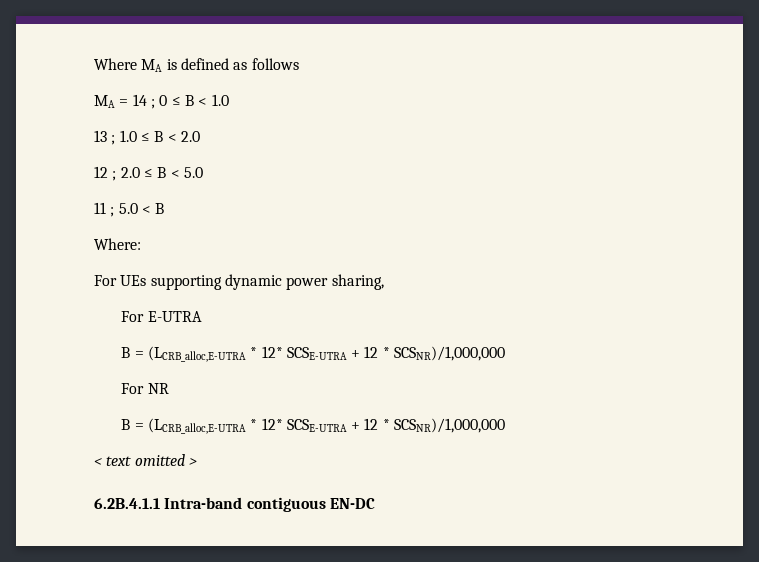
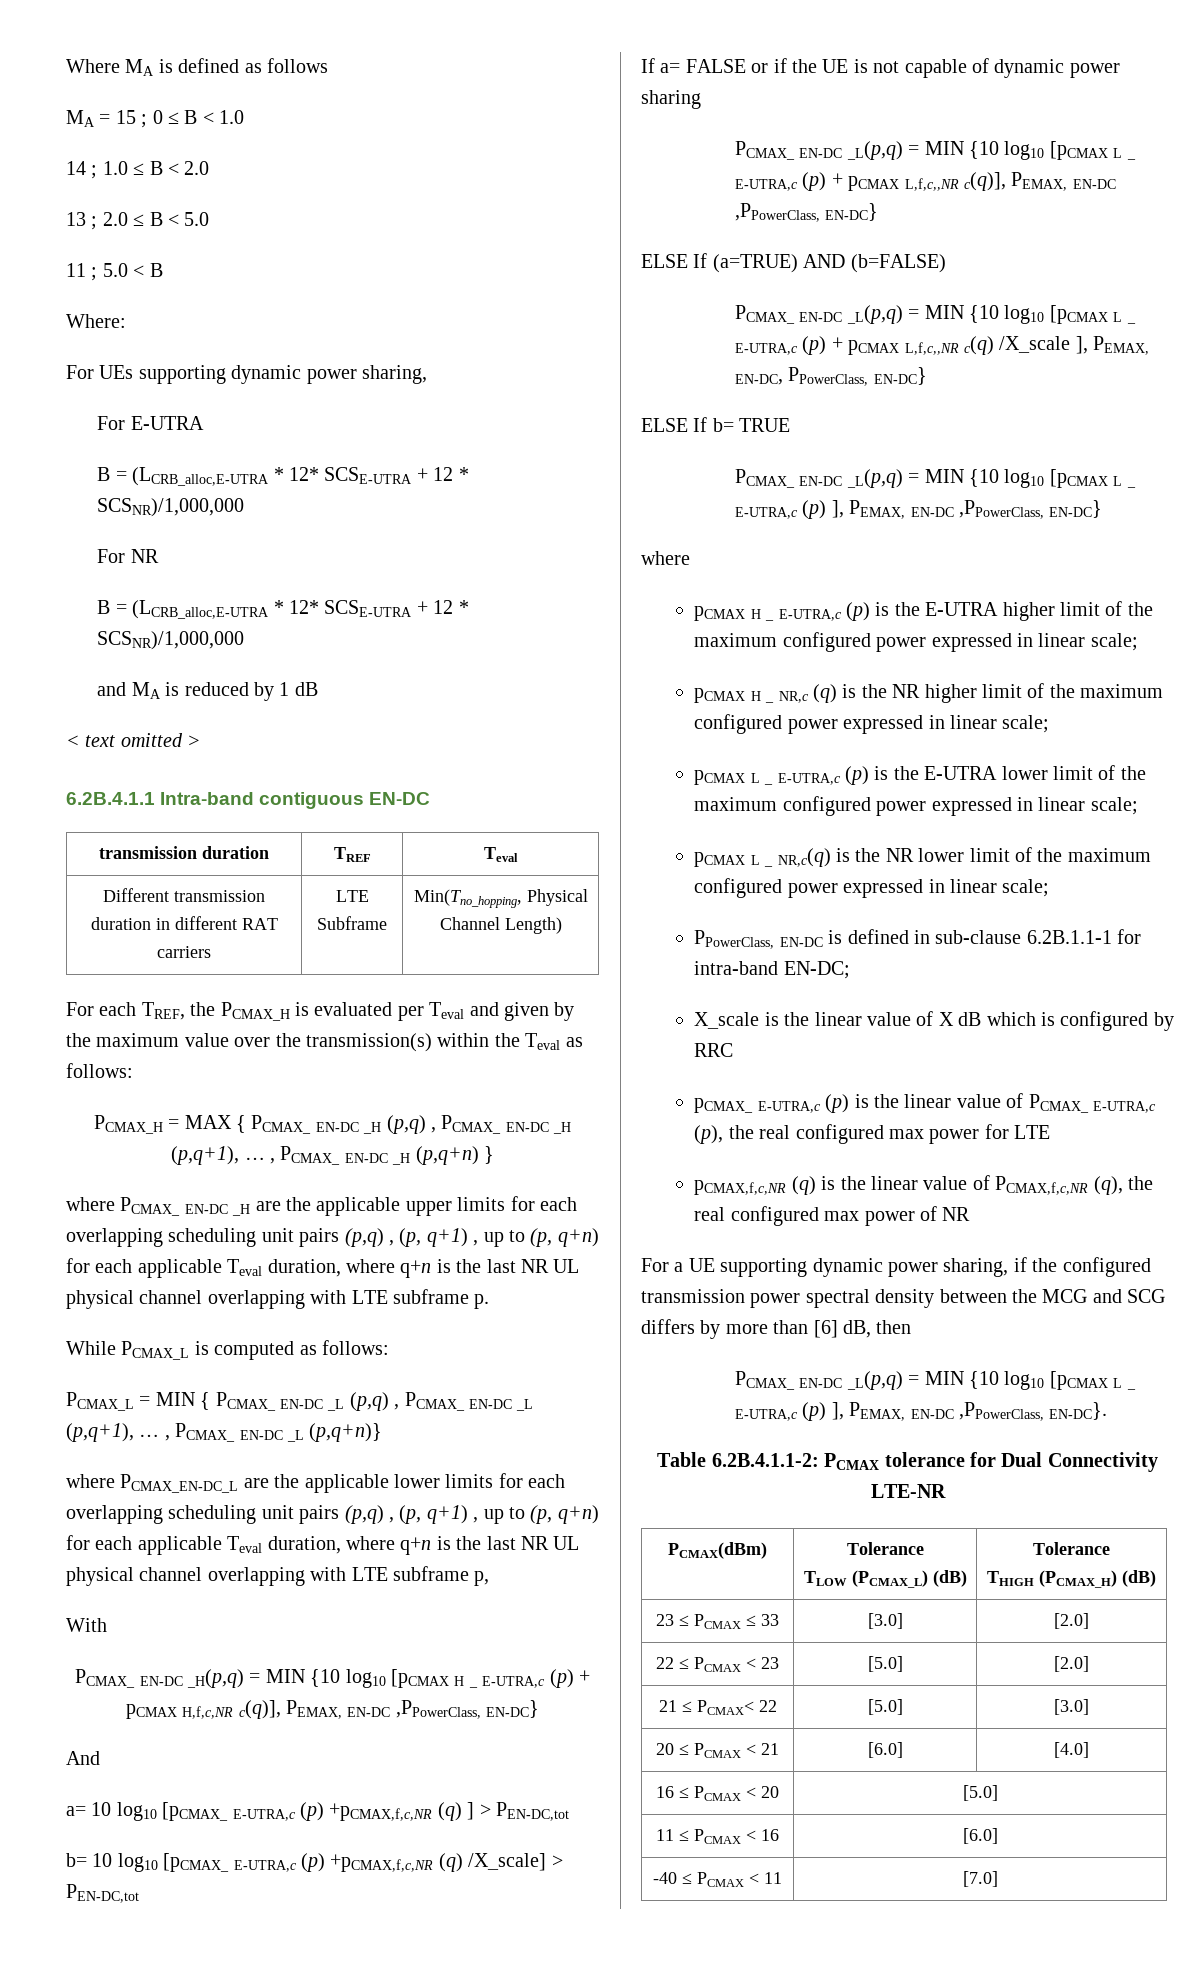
- MA = 14 ; 0 ≤ B < 1.0
+ MA = 15 ; 0 ≤ B < 1.0
- 13 ; 1.0 ≤ B < 2.0
+ 14 ; 1.0 ≤ B < 2.0
- 12 ; 2.0 ≤ B < 5.0
+ 13 ; 2.0 ≤ B < 5.0
+ and MA is reduced by 1 dB
+ transmission duration | TREF | Teval
+ Different transmission duration in different RAT carriers | LTE Subframe | Min(Tno_hopping, Physical Channel Length)
+ For each TREF, the PCMAX_H is evaluated per Teval and given by the maximum value over the transmission(s) within the Teval as follows:
+ PCMAX_H = MAX { PCMAX_ EN-DC _H (p,q) , PCMAX_ EN-DC _H (p,q+1), … , PCMAX_ EN-DC _H (p,q+n) }
+ where PCMAX_ EN-DC _H are the applicable upper limits for each overlapping scheduling unit pairs (p,q) , (p, q+1) , up to (p, q+n) for each applicable Teval duration, where q+n is the last NR UL physical channel overlapping with LTE subframe p.
+ While PCMAX_L is computed as follows:
+ PCMAX_L = MIN { PCMAX_ EN-DC _L (p,q) , PCMAX_ EN-DC _L (p,q+1), … , PCMAX_ EN-DC _L (p,q+n)}
+ where PCMAX_EN-DC_L are the applicable lower limits for each overlapping scheduling unit pairs (p,q) , (p, q+1) , up to (p, q+n) for each applicable Teval duration, where q+n is the last NR UL physical channel overlapping with LTE subframe p,
+ With
+ PCMAX_ EN-DC _H(p,q) = MIN {10 log10 [pCMAX H _ E-UTRA,c (p) + pCMAX H,f,c,NR c(q)], PEMAX, EN-DC ,PPowerClass, EN-DC}
+ And
+ a= 10 log10 [pCMAX_ E-UTRA,c (p) +pCMAX,f,c,NR (q) ] > PEN-DC,tot
+ b= 10 log10 [pCMAX_ E-UTRA,c (p) +pCMAX,f,c,NR (q) /X_scale] > PEN-DC,tot
+ If a= FALSE or if the UE is not capable of dynamic power sharing
+ PCMAX_ EN-DC _L(p,q) = MIN {10 log10 [pCMAX L _ E-UTRA,c (p) + pCMAX L,f,c,,NR c(q)], PEMAX, EN-DC ,PPowerClass, EN-DC}
+ ELSE If (a=TRUE) AND (b=FALSE)
+ PCMAX_ EN-DC _L(p,q) = MIN {10 log10 [pCMAX L _ E-UTRA,c (p) + pCMAX L,f,c,,NR c(q) /X_scale ], PEMAX, EN-DC, PPowerClass, EN-DC}
+ ELSE If b= TRUE
+ PCMAX_ EN-DC _L(p,q) = MIN {10 log10 [pCMAX L _ E-UTRA,c (p) ], PEMAX, EN-DC ,PPowerClass, EN-DC}
+ where
+ pCMAX H _ E-UTRA,c (p) is the E-UTRA higher limit of the maximum configured power expressed in linear scale;
+ pCMAX H _ NR,c (q) is the NR higher limit of the maximum configured power expressed in linear scale;
+ pCMAX L _ E-UTRA,c (p) is the E-UTRA lower limit of the maximum configured power expressed in linear scale;
+ pCMAX L _ NR,c(q) is the NR lower limit of the maximum configured power expressed in linear scale;
+ PPowerClass, EN-DC is defined in sub-clause 6.2B.1.1-1 for intra-band EN-DC;
+ X_scale is the linear value of X dB which is configured by RRC
+ pCMAX_ E-UTRA,c (p) is the linear value of PCMAX_ E-UTRA,c (p), the real configured max power for LTE
+ pCMAX,f,c,NR (q) is the linear value of PCMAX,f,c,NR (q), the real configured max power of NR
+ For a UE supporting dynamic power sharing, if the configured transmission power spectral density between the MCG and SCG differs by more than [6] dB, then
+ PCMAX_ EN-DC _L(p,q) = MIN {10 log10 [pCMAX L _ E-UTRA,c (p) ], PEMAX, EN-DC ,PPowerClass, EN-DC}.
+ Table 6.2B.4.1.1-2: PCMAX tolerance for Dual Connectivity LTE-NR
+ PCMAX(dBm) | Tolerance
+ TLOW (PCMAX_L) (dB) | Tolerance
+ THIGH (PCMAX_H) (dB)
+ 23 ≤ PCMAX ≤ 33 | [3.0] | [2.0]
+ 22 ≤ PCMAX < 23 | [5.0] | [2.0]
+ 21 ≤ PCMAX< 22 | [5.0] | [3.0]
+ 20 ≤ PCMAX < 21 | [6.0] | [4.0]
+ 16 ≤ PCMAX < 20 | [5.0]
+ 11 ≤ PCMAX < 16 | [6.0]
+ -40 ≤ PCMAX < 11 | [7.0]

